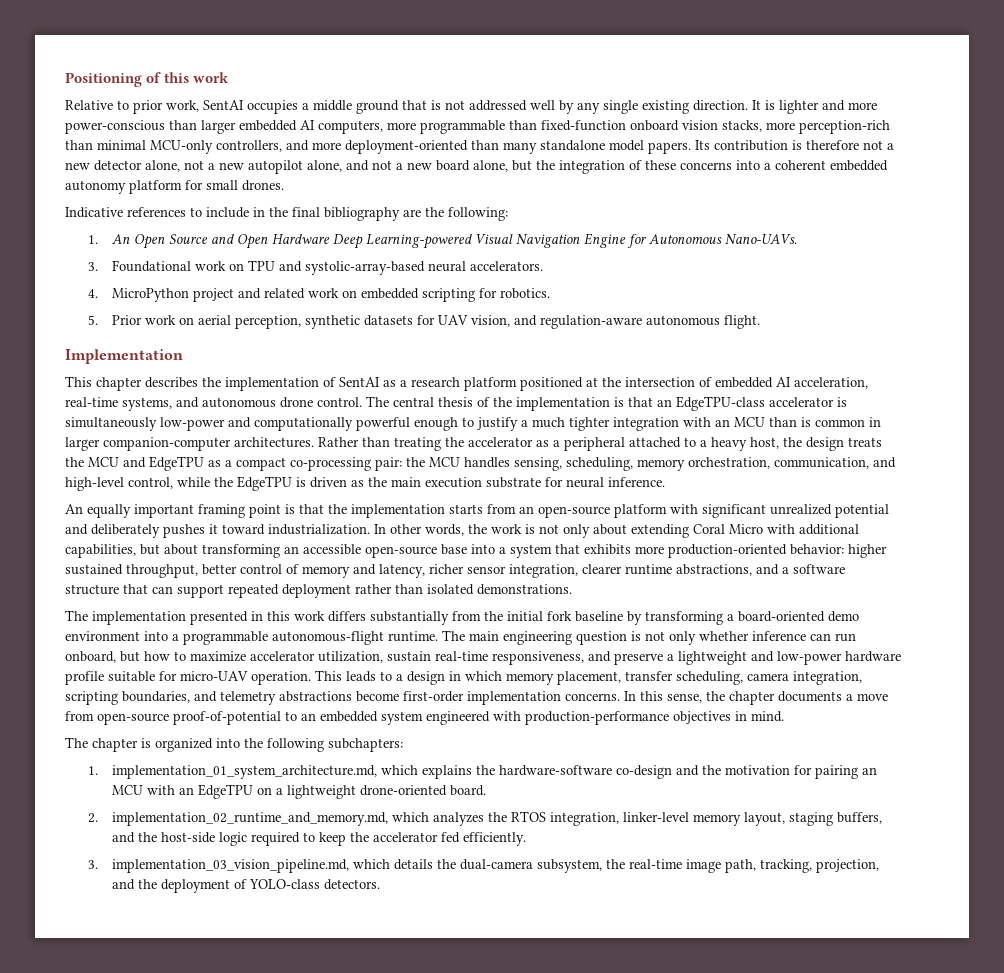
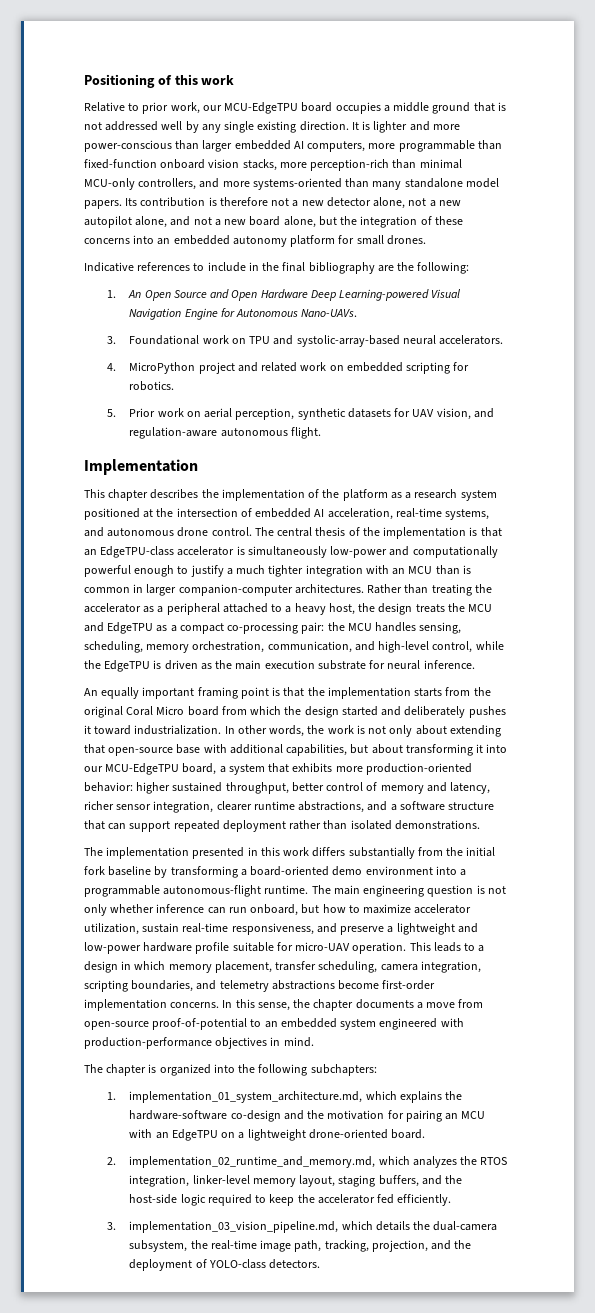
- Relative to prior work, SentAI occupies a middle ground that is not addressed well by any single existing direction.
+ Relative to prior work, our MCU-EdgeTPU board occupies a middle ground that is not addressed well by any single existing direction.
- It is lighter and more power-conscious than larger embedded AI computers, more programmable than fixed-function onboard vision stacks, more perception-rich than minimal MCU-only controllers, and more deployment-oriented than many standalone model papers.
+ It is lighter and more power-conscious than larger embedded AI computers, more programmable than fixed-function onboard vision stacks, more perception-rich than minimal MCU-only controllers, and more systems-oriented than many standalone model papers.
- Its contribution is therefore not a new detector alone, not a new autopilot alone, and not a new board alone, but the integration of these concerns into a coherent embedded autonomy platform for small drones.
+ Its contribution is therefore not a new detector alone, not a new autopilot alone, and not a new board alone, but the integration of these concerns into an embedded autonomy platform for small drones.
- This chapter describes the implementation of SentAI as a research platform positioned at the intersection of embedded AI acceleration, real-time systems, and autonomous drone control.
+ This chapter describes the implementation of the platform as a research system positioned at the intersection of embedded AI acceleration, real-time systems, and autonomous drone control.
- An equally important framing point is that the implementation starts from an open-source platform with significant unrealized potential and deliberately pushes it toward industrialization.
+ An equally important framing point is that the implementation starts from the original Coral Micro board from which the design started and deliberately pushes it toward industrialization.
- In other words, the work is not only about extending Coral Micro with additional capabilities, but about transforming an accessible open-source base into a system that exhibits more production-oriented behavior: higher sustained throughput, better control of memory and latency, richer sensor integration, clearer runtime abstractions, and a software structure that can support repeated deployment rather than isolated demonstrations.
+ In other words, the work is not only about extending that open-source base with additional capabilities, but about transforming it into our MCU-EdgeTPU board, a system that exhibits more production-oriented behavior: higher sustained throughput, better control of memory and latency, richer sensor integration, clearer runtime abstractions, and a software structure that can support repeated deployment rather than isolated demonstrations.

